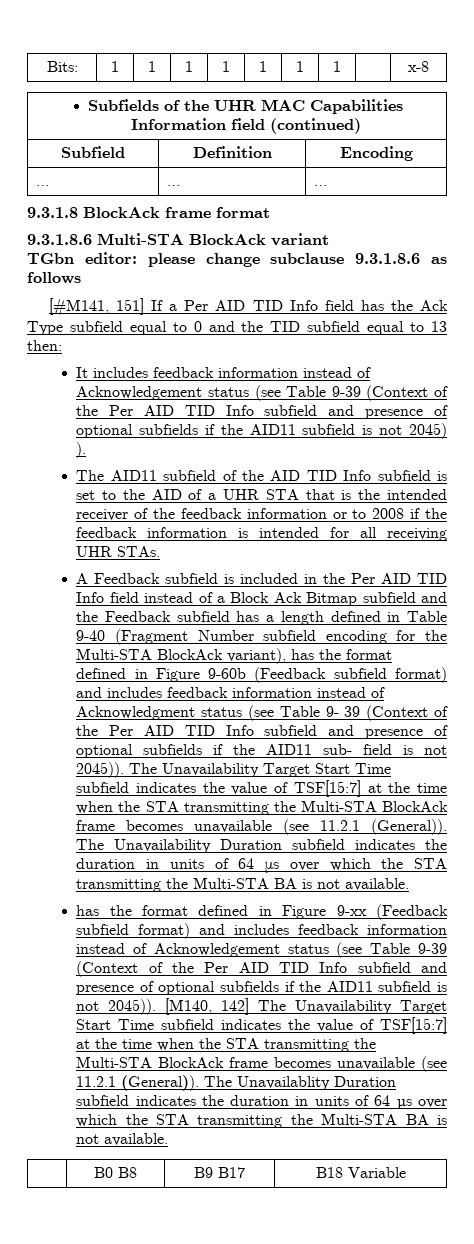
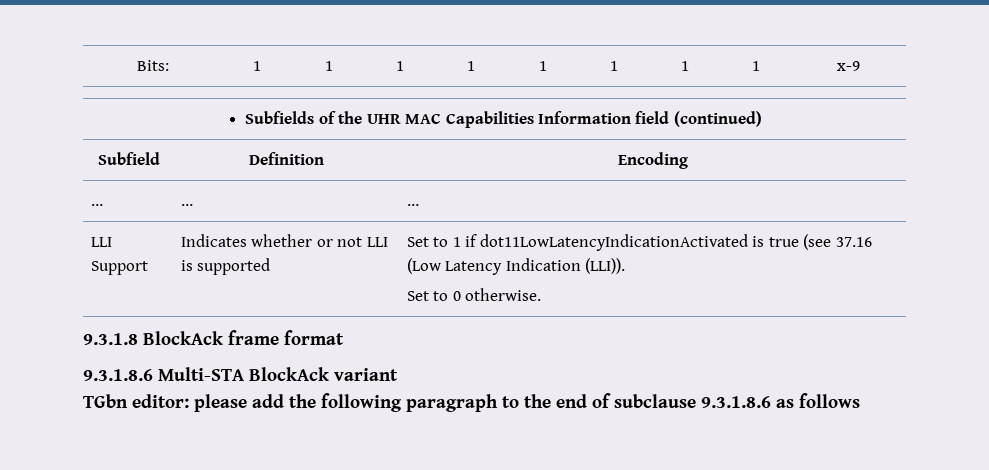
- Bits: | 1 | 1 | 1 | 1 | 1 | 1 | 1 | | x-8
+ Bits: | 1 | 1 | 1 | 1 | 1 | 1 | 1 | 1 | x-9
+ LLI Support | Indicates whether or not LLI is supported | Set to 1 if dot11LowLatencyIndicationActivated is true (see 37.16 (Low Latency Indication (LLI)).
+ Set to 0 otherwise.
- TGbn editor: please change subclause 9.3.1.8.6 as follows
- [#M141, 151] If a Per AID TID Info field has the Ack Type subfield equal to 0 and the TID subfield equal to 13 then:
- It includes feedback information instead of Acknowledgement status (see Table 9-39 (Context of the Per AID TID Info subfield and presence of optional subfields if the AID11 subfield is not 2045) ).
- The AID11 subfield of the AID TID Info subfield is set to the AID of a UHR STA that is the intended receiver of the feedback information or to 2008 if the feedback information is intended for all receiving UHR STAs.
- A Feedback subfield is included in the Per AID TID Info field instead of a Block Ack Bitmap subfield and the Feedback subfield has a length defined in Table 9-40 (Fragment Number subfield encoding for the Multi-STA BlockAck variant), has the format defined in Figure 9-60b (Feedback subfield format) and includes feedback information instead of Acknowledgment status (see Table 9- 39 (Context of the Per AID TID Info subfield and presence of optional subfields if the AID11 sub- field is not 2045)). The Unavailability Target Start Time subfield indicates the value of TSF[15:7] at the time when the STA transmitting the Multi-STA BlockAck frame becomes unavailable (see 11.2.1 (General)). The Unavailability Duration subfield indicates the duration in units of 64 μs over which the STA transmitting the Multi-STA BA is not available.
- has the format defined in Figure 9-xx (Feedback subfield format) and includes feedback information instead of Acknowledgement status (see Table 9-39 (Context of the Per AID TID Info subfield and presence of optional subfields if the AID11 subfield is not 2045)). [M140, 142] The Unavailability Target Start Time subfield indicates the value of TSF[15:7] at the time when the STA transmitting the Multi-STA BlockAck frame becomes unavailable (see 11.2.1 (General)). The Unavailablity Duration subfield indicates the duration in units of 64 µs over which the STA transmitting the Multi-STA BA is not available.
- | B0 B8 | B9 B17 | B18 Variable
+ TGbn editor: please add the following paragraph to the end of subclause 9.3.1.8.6 as follows

